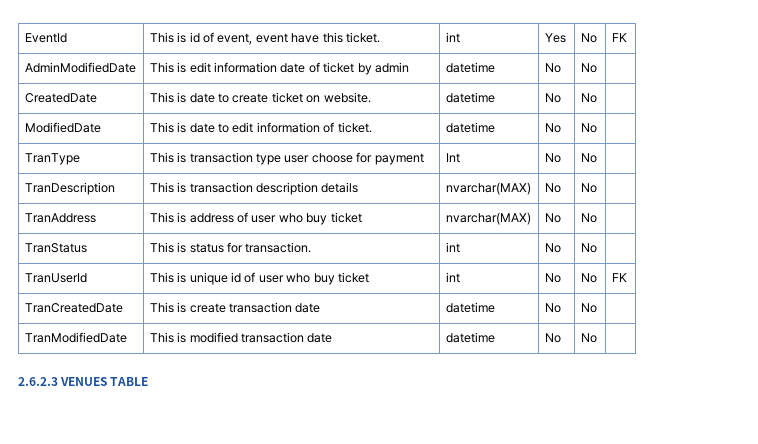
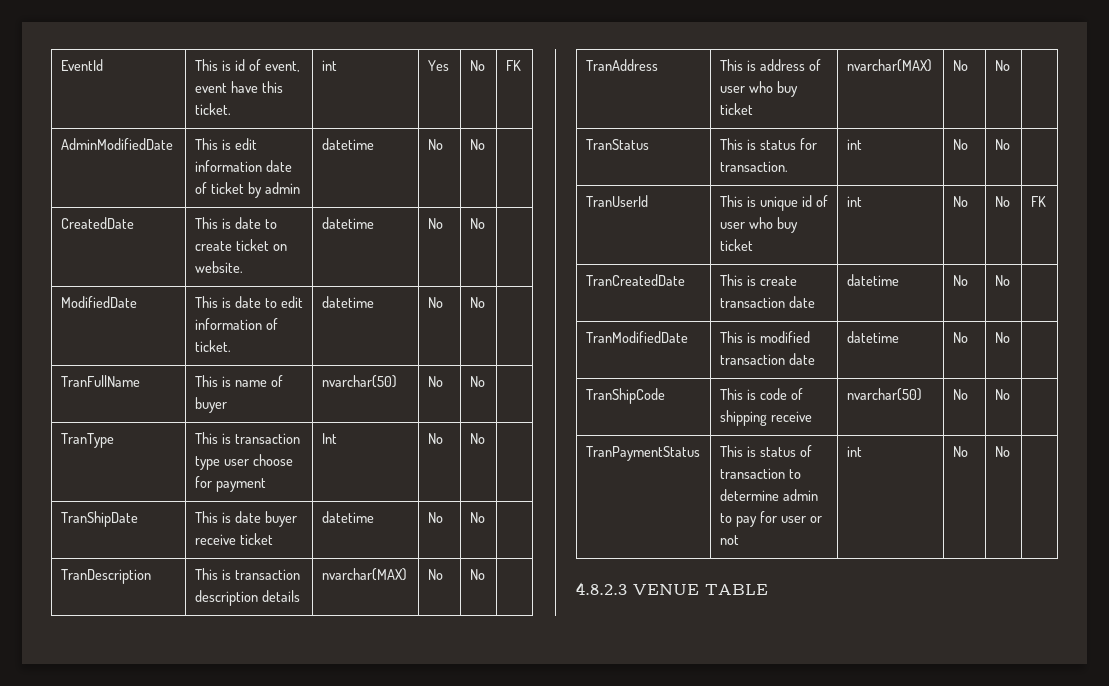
+ TranFullName | This is name of buyer | nvarchar(50) | No | No |
+ TranShipDate | This is date buyer receive ticket | datetime | No | No |
- 2.6.2.3 VENUES TABLE
+ TranShipCode | This is code of shipping receive | nvarchar(50) | No | No |
+ TranPaymentStatus | This is status of transaction to determine admin to pay for user or not | int | No | No |
+ 4.8.2.3 VENUE TABLE

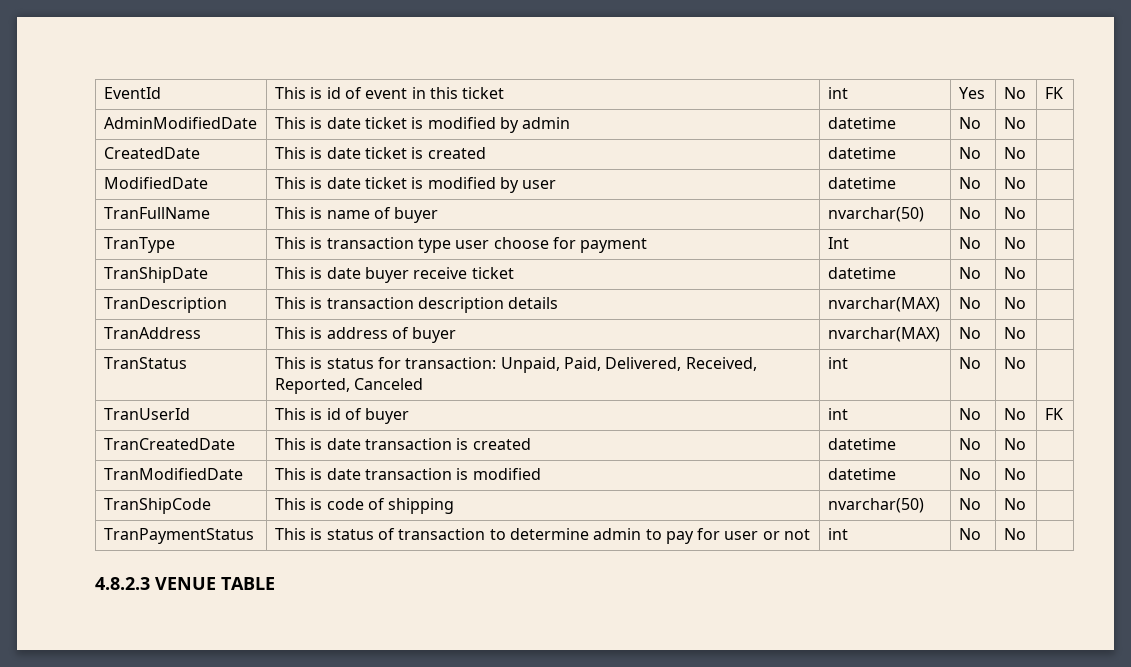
- EventId | This is id of event, event have this ticket. | int | Yes | No | FK
+ EventId | This is id of event in this ticket | int | Yes | No | FK
- AdminModifiedDate | This is edit information date of ticket by admin | datetime | No | No |
+ AdminModifiedDate | This is date ticket is modified by admin | datetime | No | No |
- CreatedDate | This is date to create ticket on website. | datetime | No | No |
+ CreatedDate | This is date ticket is created | datetime | No | No |
- ModifiedDate | This is date to edit information of ticket. | datetime | No | No |
+ ModifiedDate | This is date ticket is modified by user | datetime | No | No |
- TranAddress | This is address of user who buy ticket | nvarchar(MAX) | No | No |
+ TranAddress | This is address of buyer | nvarchar(MAX) | No | No |
- TranStatus | This is status for transaction. | int | No | No |
+ TranStatus | This is status for transaction: Unpaid, Paid, Delivered, Received, Reported, Canceled | int | No | No |
- TranUserId | This is unique id of user who buy ticket | int | No | No | FK
+ TranUserId | This is id of buyer | int | No | No | FK
- TranCreatedDate | This is create transaction date | datetime | No | No |
+ TranCreatedDate | This is date transaction is created | datetime | No | No |
- TranModifiedDate | This is modified transaction date | datetime | No | No |
+ TranModifiedDate | This is date transaction is modified | datetime | No | No |
- TranShipCode | This is code of shipping receive | nvarchar(50) | No | No |
+ TranShipCode | This is code of shipping | nvarchar(50) | No | No |

